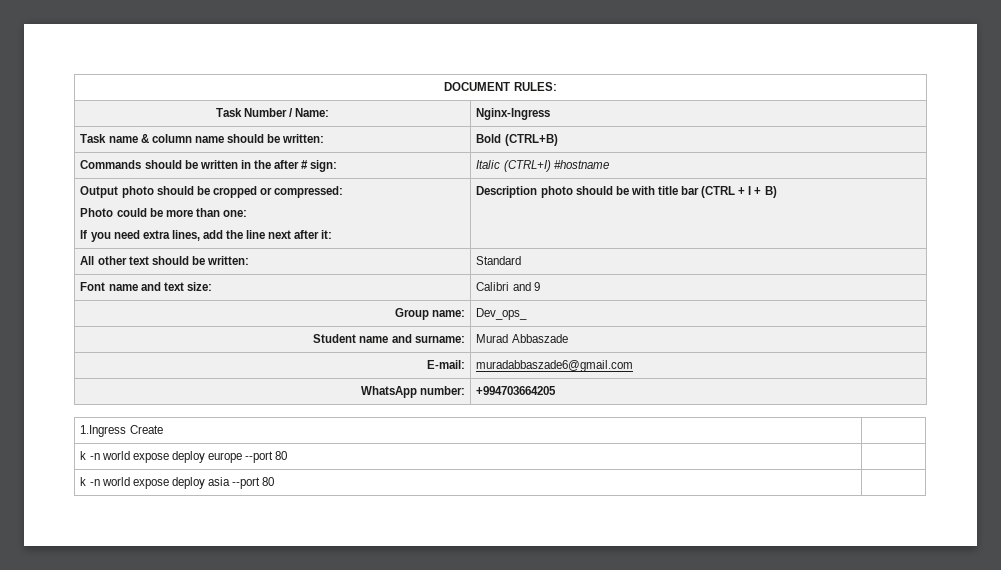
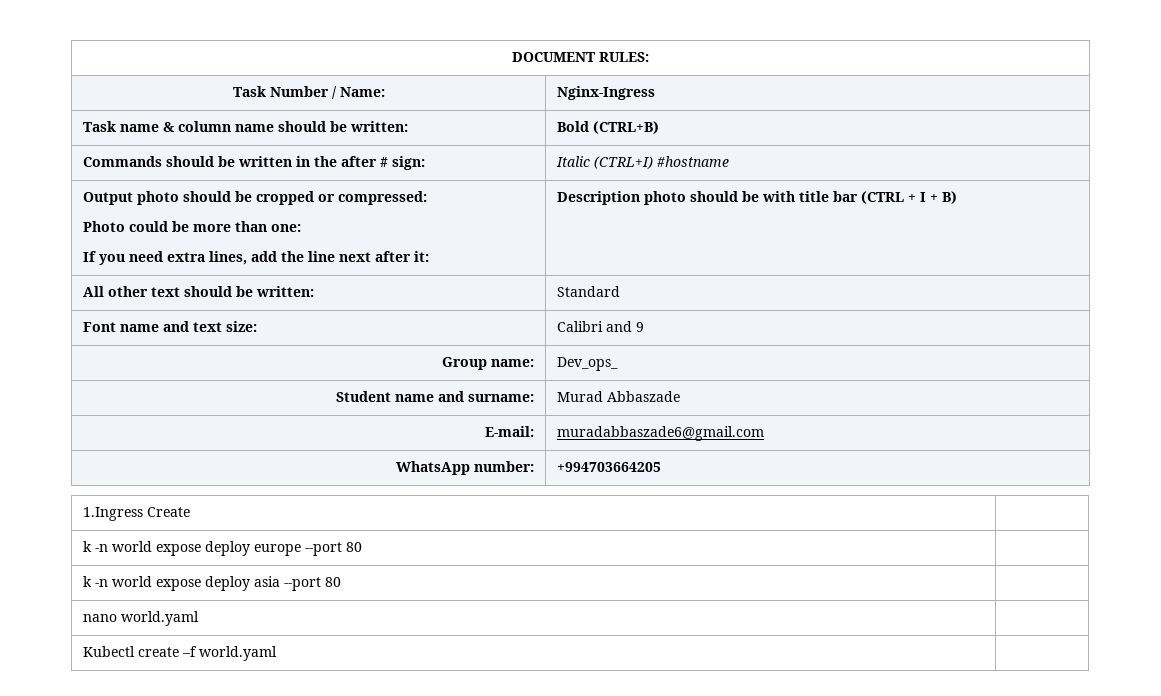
+ nano world.yaml |
+ Kubectl create –f world.yaml |

